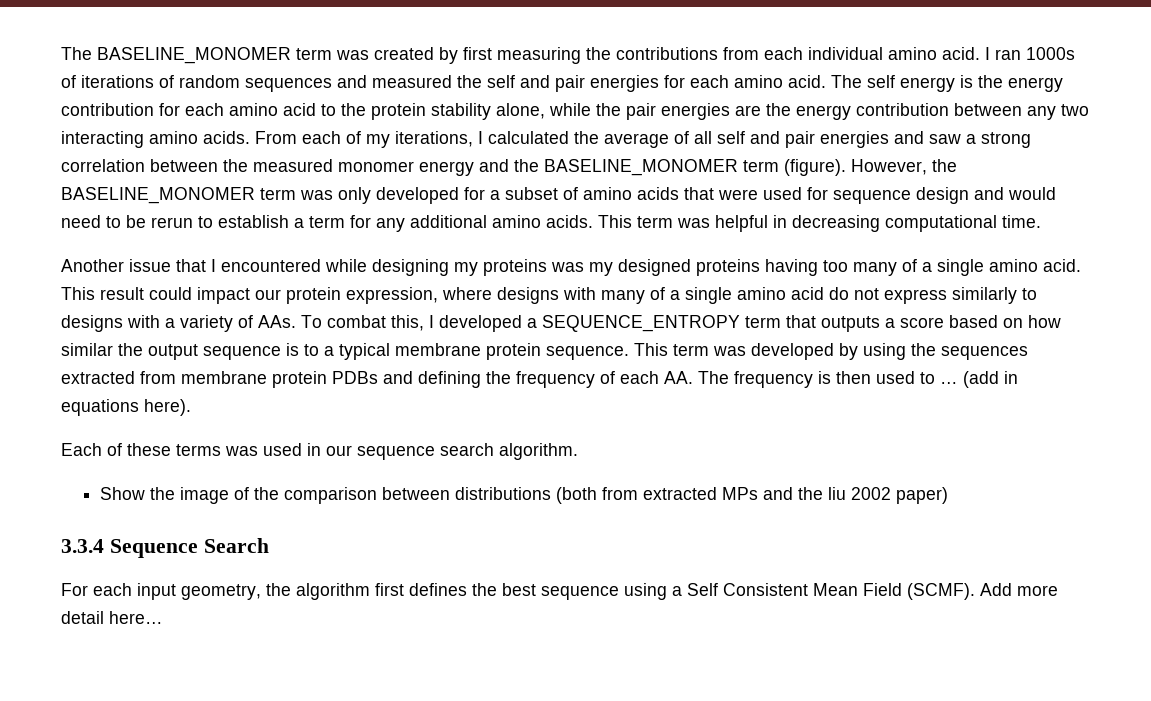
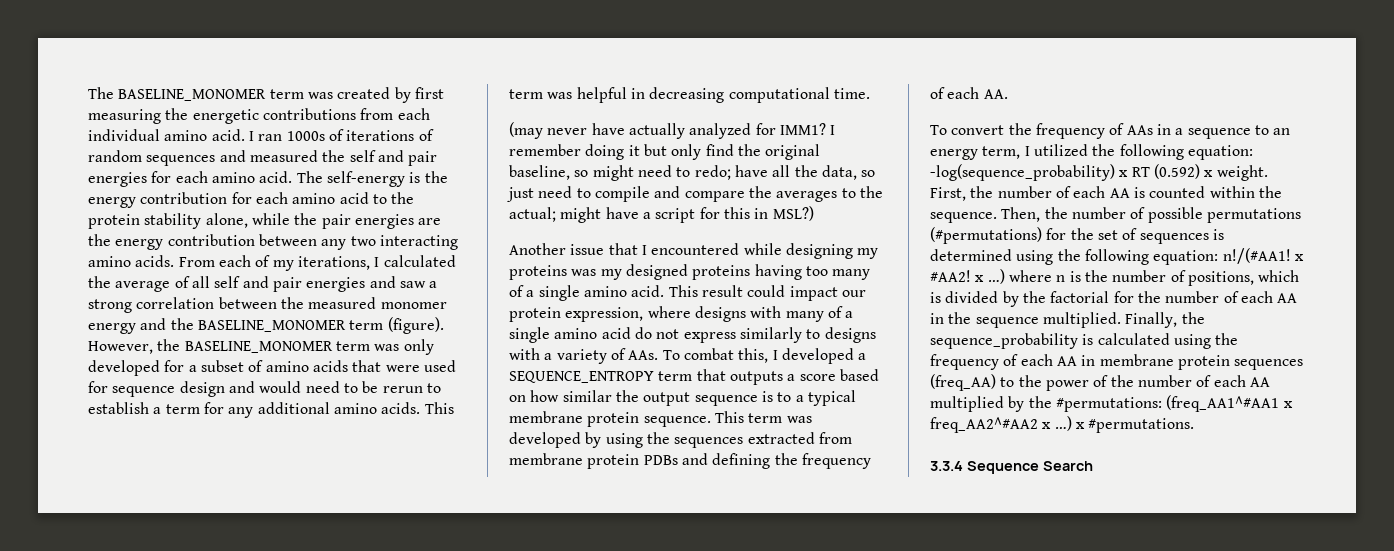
- The BASELINE_MONOMER term was created by first measuring the contributions from each individual amino acid.
+ The BASELINE_MONOMER term was created by first measuring the energetic contributions from each individual amino acid.
- The self energy is the energy contribution for each amino acid to the protein stability alone, while the pair energies are the energy contribution between any two interacting amino acids.
+ The self-energy is the energy contribution for each amino acid to the protein stability alone, while the pair energies are the energy contribution between any two interacting amino acids.
+ (may never have actually analyzed for IMM1? I remember doing it but only find the original baseline, so might need to redo; have all the data, so just need to compile and compare the averages to the actual; might have a script for this in MSL?)
- This term was developed by using the sequences extracted from membrane protein PDBs and defining the frequency of each AA. The frequency is then used to … (add in equations here).
- Each of these terms was used in our sequence search algorithm.
- Show the image of the comparison between distributions (both from extracted MPs and the liu 2002 paper)
+ This term was developed by using the sequences extracted from membrane protein PDBs and defining the frequency of each AA.
+ To convert the frequency of AAs in a sequence to an energy term, I utilized the following equation: -log(sequence_probability) x RT (0.592) x weight. First, the number of each AA is counted within the sequence. Then, the number of possible permutations (#permutations) for the set of sequences is determined using the following equation: n!/(#AA1! x #AA2! x …) where n is the number of positions, which is divided by the factorial for the number of each AA in the sequence multiplied. Finally, the sequence_probability is calculated using the frequency of each AA in membrane protein sequences (freq_AA) to the power of the number of each AA multiplied by the #permutations: (freq_AA1^#AA1 x freq_AA2^#AA2 x …) x #permutations.
  3.3.4 Sequence Search
- For each input geometry, the algorithm first defines the best sequence using a Self Consistent Mean Field (SCMF). Add more detail here…

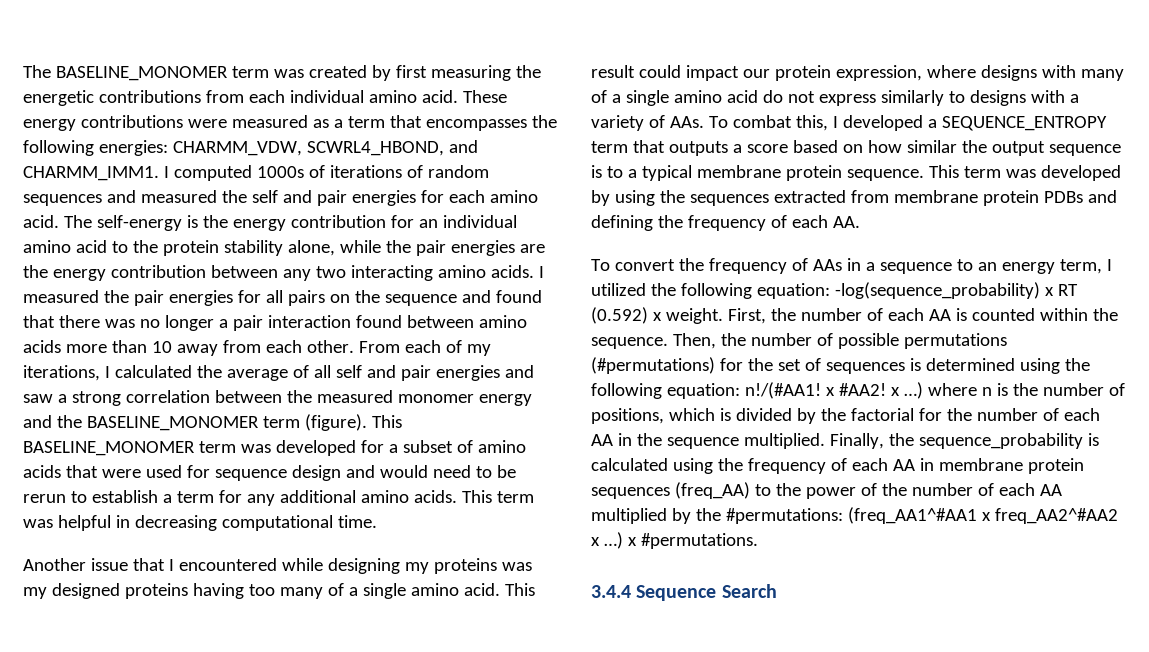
- I ran 1000s of iterations of random sequences and measured the self and pair energies for each amino acid.
+ These energy contributions were measured as a term that encompasses the following energies: CHARMM_VDW, SCWRL4_HBOND, and CHARMM_IMM1. I computed 1000s of iterations of random sequences and measured the self and pair energies for each amino acid.
- The self-energy is the energy contribution for each amino acid to the protein stability alone, while the pair energies are the energy contribution between any two interacting amino acids.
+ The self-energy is the energy contribution for an individual amino acid to the protein stability alone, while the pair energies are the energy contribution between any two interacting amino acids.
+ I measured the pair energies for all pairs on the sequence and found that there was no longer a pair interaction found between amino acids more than 10 away from each other.
- However, the BASELINE_MONOMER term was only developed for a subset of amino acids that were used for sequence design and would need to be rerun to establish a term for any additional amino acids.
+ This BASELINE_MONOMER term was developed for a subset of amino acids that were used for sequence design and would need to be rerun to establish a term for any additional amino acids.
- (may never have actually analyzed for IMM1? I remember doing it but only find the original baseline, so might need to redo; have all the data, so just need to compile and compare the averages to the actual; might have a script for this in MSL?)
- 3.3.4 Sequence Search
+ 3.4.4 Sequence Search

